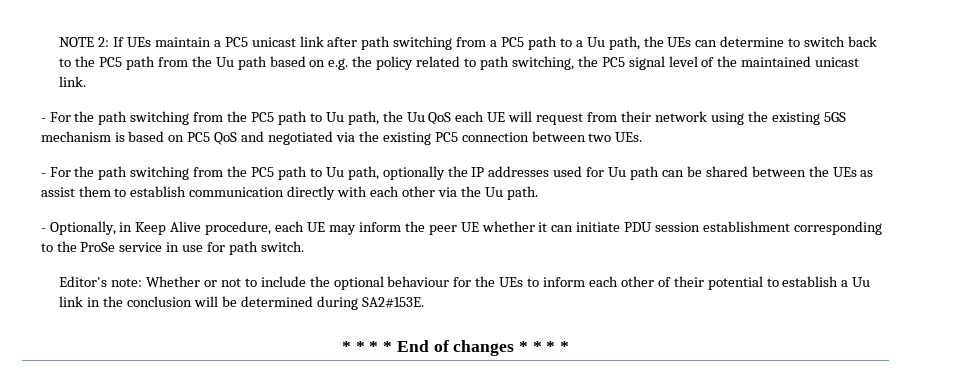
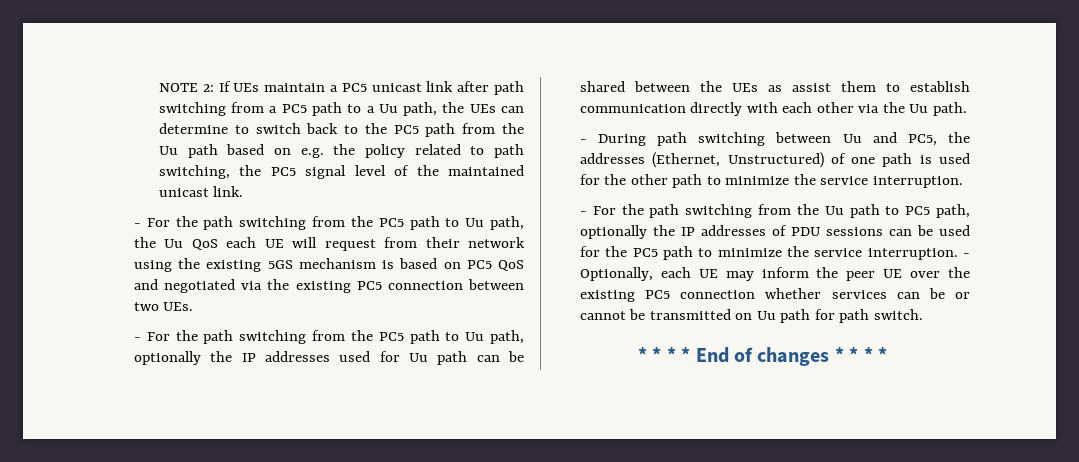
- - Optionally, in Keep Alive procedure, each UE may inform the peer UE whether it can initiate PDU session establishment corresponding to the ProSe service in use for path switch.
- Editor's note: Whether or not to include the optional behaviour for the UEs to inform each other of their potential to establish a Uu link in the conclusion will be determined during SA2#153E.
+ - During path switching between Uu and PC5, the addresses (Ethernet, Unstructured) of one path is used for the other path to minimize the service interruption.
+ - For the path switching from the Uu path to PC5 path, optionally the IP addresses of PDU sessions can be used for the PC5 path to minimize the service interruption. - Optionally, each UE may inform the peer UE over the existing PC5 connection whether services can be or cannot be transmitted on Uu path for path switch.

